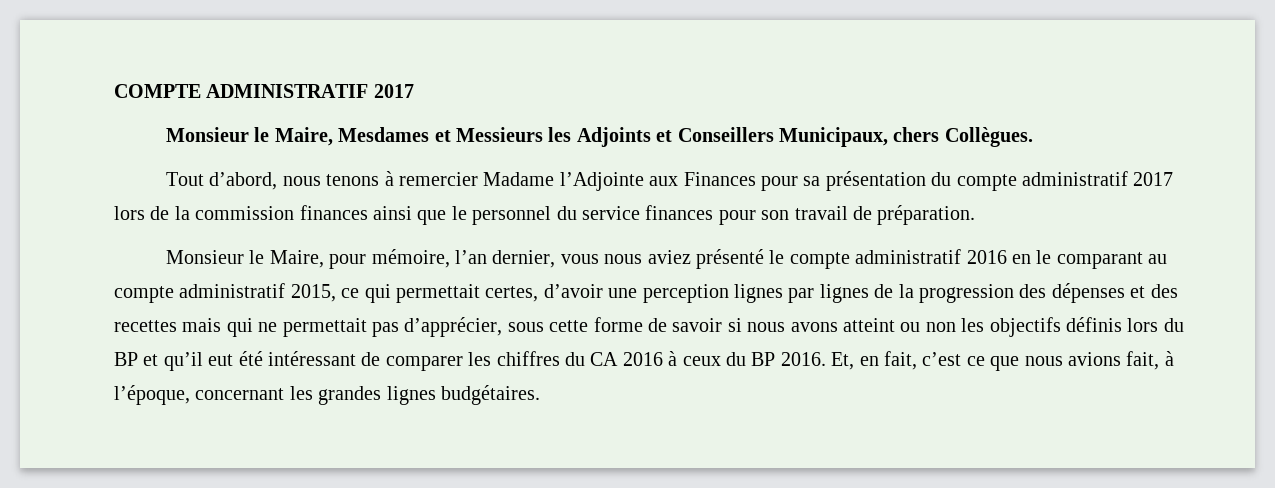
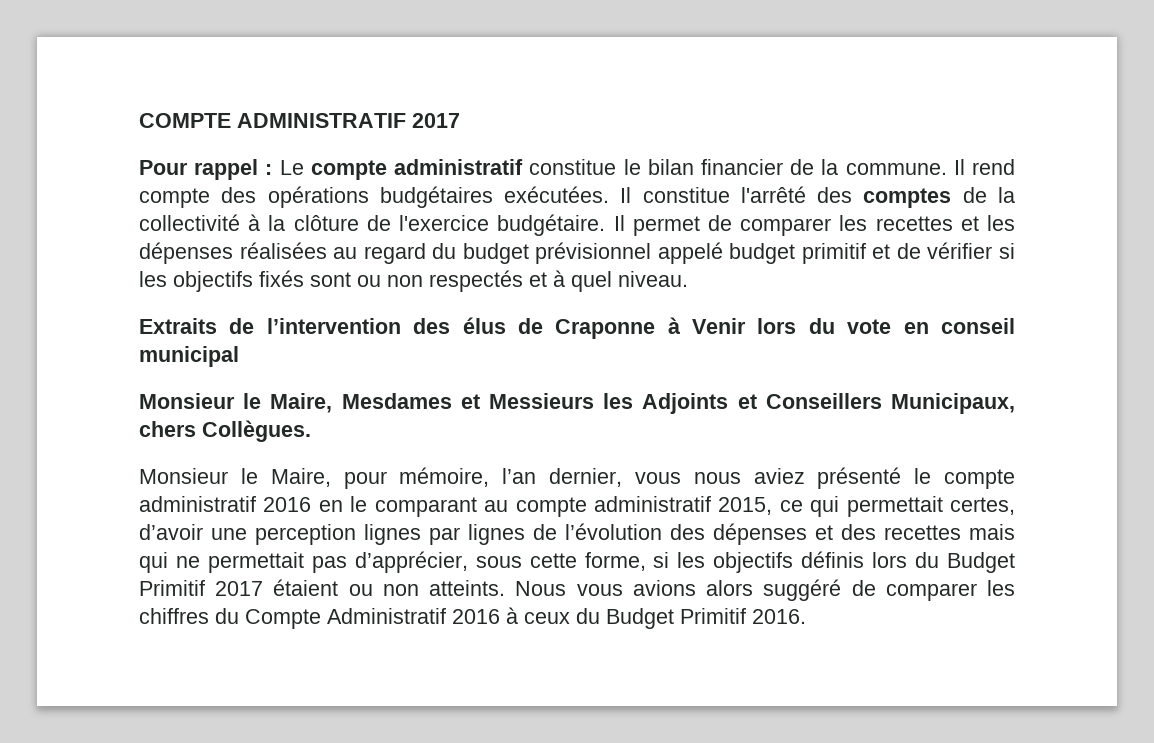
+ Pour rappel : Le compte administratif constitue le bilan financier de la commune. Il rend compte des opérations budgétaires exécutées. Il constitue l'arrêté des comptes de la collectivité à la clôture de l'exercice budgétaire. Il permet de comparer les recettes et les dépenses réalisées au regard du budget prévisionnel appelé budget primitif et de vérifier si les objectifs fixés sont ou non respectés et à quel niveau.
+ Extraits de l’intervention des élus de Craponne à Venir lors du vote en conseil municipal
- Tout d’abord, nous tenons à remercier Madame l’Adjointe aux Finances pour sa présentation du compte administratif 2017 lors de la commission finances ainsi que le personnel du service finances pour son travail de préparation.
- Monsieur le Maire, pour mémoire, l’an dernier, vous nous aviez présenté le compte administratif 2016 en le comparant au compte administratif 2015, ce qui permettait certes, d’avoir une perception lignes par lignes de la progression des dépenses et des recettes mais qui ne permettait pas d’apprécier, sous cette forme de savoir si nous avons atteint ou non les objectifs définis lors du BP et qu’il eut été intéressant de comparer les chiffres du CA 2016 à ceux du BP 2016. Et, en fait, c’est ce que nous avions fait, à l’époque, concernant les grandes lignes budgétaires.
+ Monsieur le Maire, pour mémoire, l’an dernier, vous nous aviez présenté le compte administratif 2016 en le comparant au compte administratif 2015, ce qui permettait certes, d’avoir une perception lignes par lignes de l’évolution des dépenses et des recettes mais qui ne permettait pas d’apprécier, sous cette forme, si les objectifs définis lors du Budget Primitif 2017 étaient ou non atteints. Nous vous avions alors suggéré de comparer les chiffres du Compte Administratif 2016 à ceux du Budget Primitif 2016.

